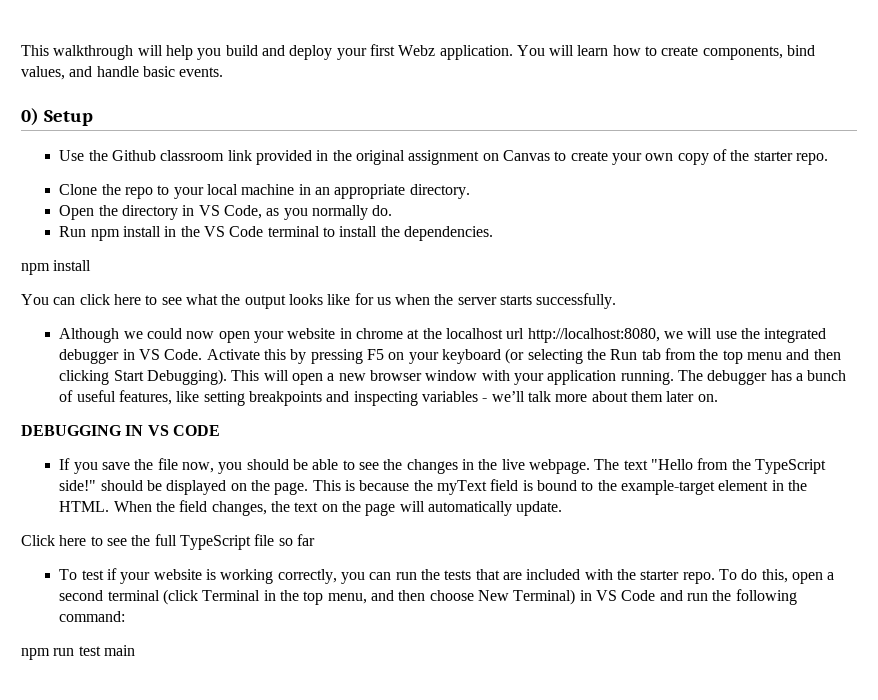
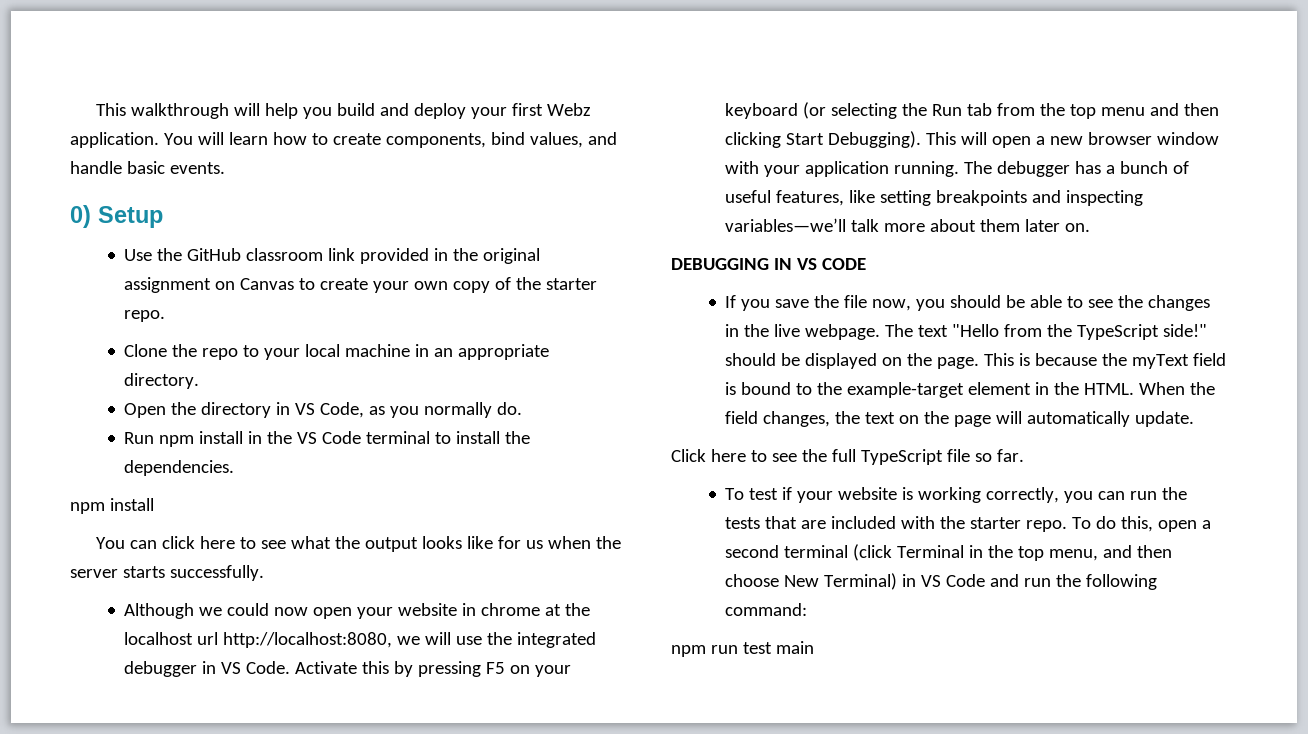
- Use the Github classroom link provided in the original assignment on Canvas to create your own copy of the starter repo.
+ Use the GitHub classroom link provided in the original assignment on Canvas to create your own copy of the starter repo.
- The debugger has a bunch of useful features, like setting breakpoints and inspecting variables - we’ll talk more about them later on.
+ The debugger has a bunch of useful features, like setting breakpoints and inspecting variables—we’ll talk more about them later on.
- Click here to see the full TypeScript file so far
+ Click here to see the full TypeScript file so far.

